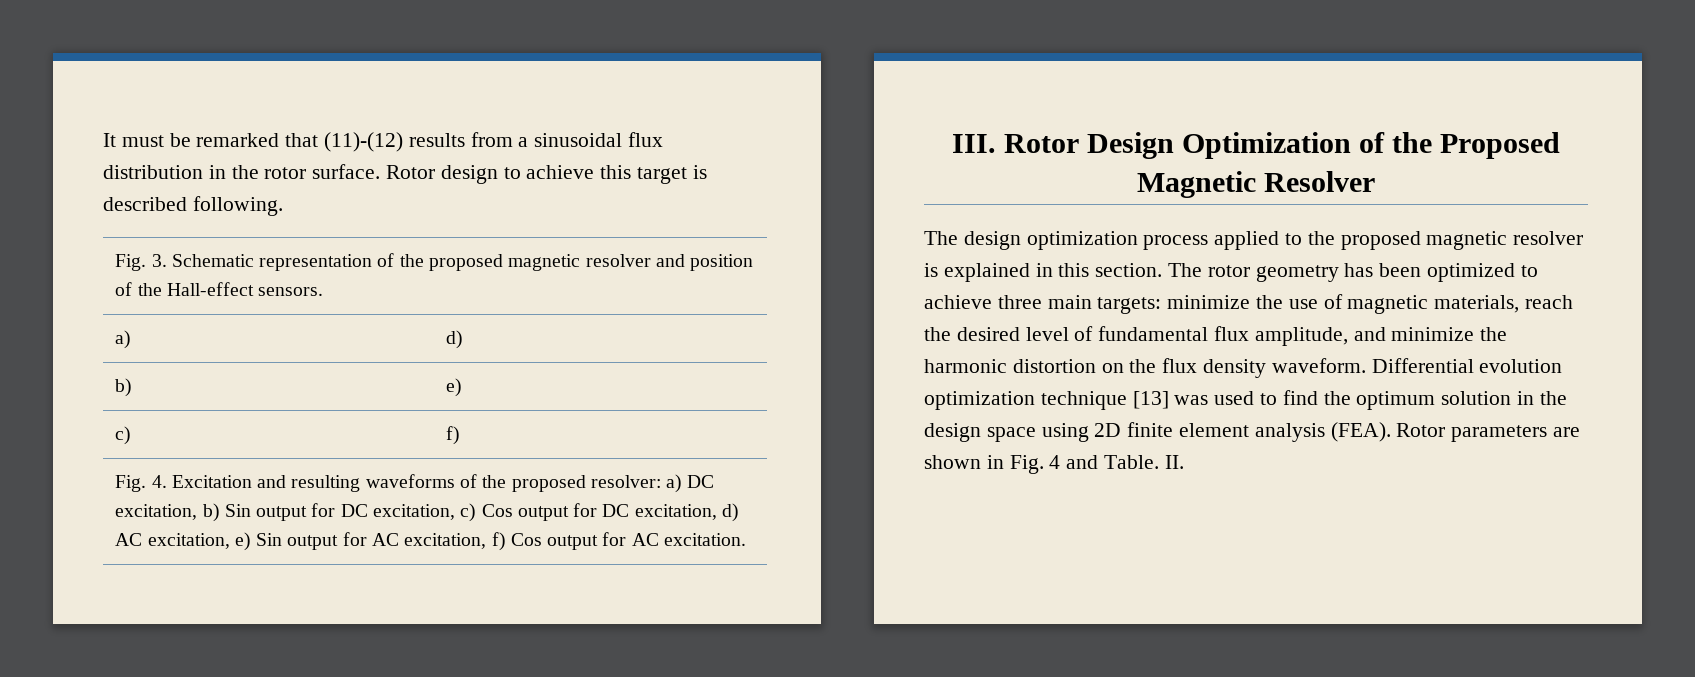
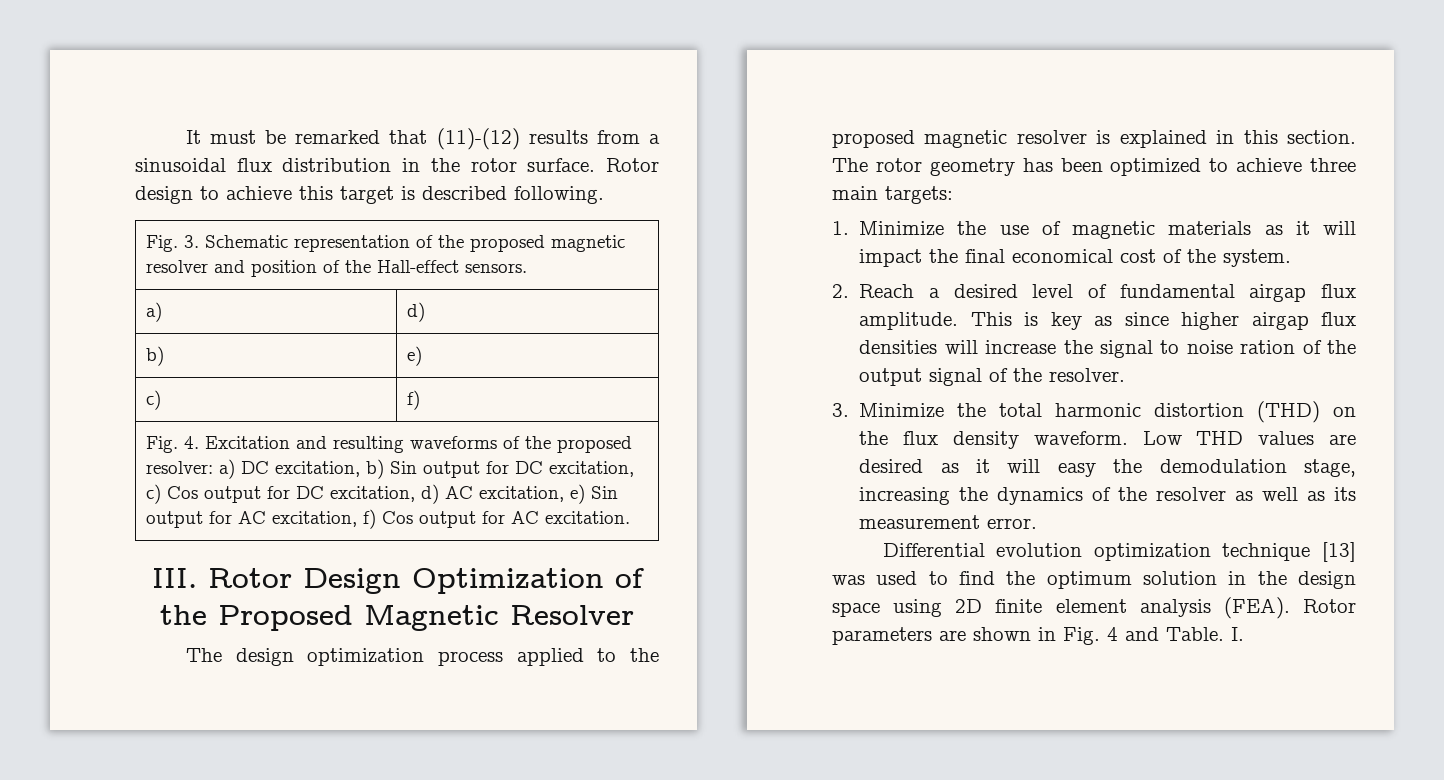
- The rotor geometry has been optimized to achieve three main targets: minimize the use of magnetic materials, reach the desired level of fundamental flux amplitude, and minimize the harmonic distortion on the flux density waveform. Differential evolution optimization technique [13] was used to find the optimum solution in the design space using 2D finite element analysis (FEA).
+ The rotor geometry has been optimized to achieve three main targets:
+ 1. Minimize the use of magnetic materials as it will impact the final economical cost of the system.
+ 2. Reach a desired level of fundamental airgap flux amplitude. This is key as since higher airgap flux densities will increase the signal to noise ration of the output signal of the resolver.
+ 3. Minimize the total harmonic distortion (THD) on the flux density waveform. Low THD values are desired as it will easy the demodulation stage, increasing the dynamics of the resolver as well as its measurement error.
+ Differential evolution optimization technique [13] was used to find the optimum solution in the design space using 2D finite element analysis (FEA).
- Rotor parameters are shown in Fig. 4 and Table. II.
+ Rotor parameters are shown in Fig. 4 and Table. I.

